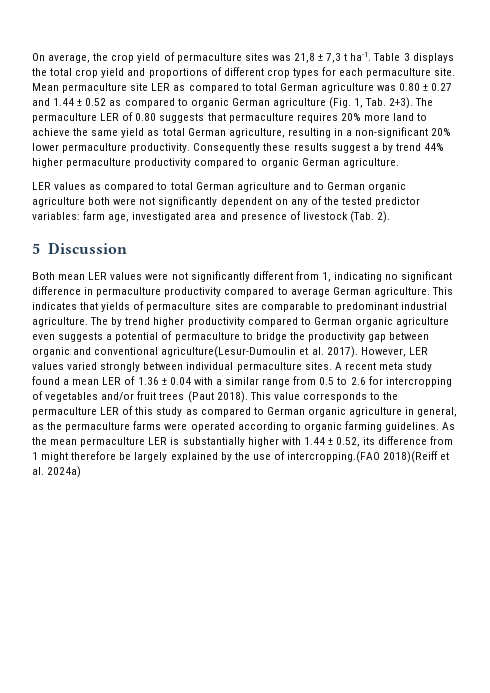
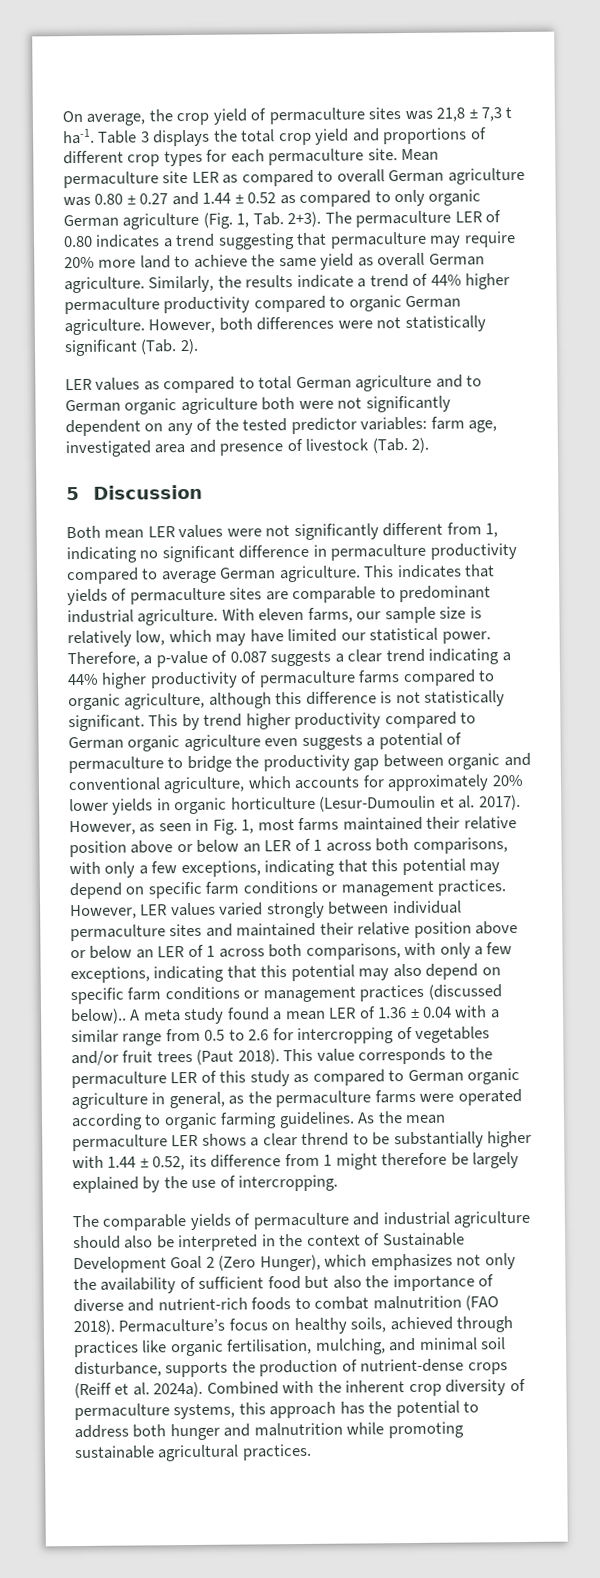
- Mean permaculture site LER as compared to total German agriculture was 0.80 ± 0.27 and 1.44 ± 0.52 as compared to organic German agriculture (Fig. 1, Tab. 2+3).
+ Mean permaculture site LER as compared to overall German agriculture was 0.80 ± 0.27 and 1.44 ± 0.52 as compared to only organic German agriculture (Fig. 1, Tab. 2+3).
- The permaculture LER of 0.80 suggests that permaculture requires 20% more land to achieve the same yield as total German agriculture, resulting in a non-significant 20% lower permaculture productivity. Consequently these results suggest a by trend 44% higher permaculture productivity compared to organic German agriculture.
+ The permaculture LER of 0.80 indicates a trend suggesting that permaculture may require 20% more land to achieve the same yield as overall German agriculture. Similarly, the results indicate a trend of 44% higher permaculture productivity compared to organic German agriculture. However, both differences were not statistically significant (Tab. 2).
- The by trend higher productivity compared to German organic agriculture even suggests a potential of permaculture to bridge the productivity gap between organic and conventional agriculture(Lesur-Dumoulin et al. 2017).
+ With eleven farms, our sample size is relatively low, which may have limited our statistical power. Therefore, a p-value of 0.087 suggests a clear trend indicating a 44% higher productivity of permaculture farms compared to organic agriculture, although this difference is not statistically significant. This by trend higher productivity compared to German organic agriculture even suggests a potential of permaculture to bridge the productivity gap between organic and conventional agriculture, which accounts for approximately 20% lower yields in organic horticulture (Lesur-Dumoulin et al. 2017). However, as seen in Fig. 1, most farms maintained their relative position above or below an LER of 1 across both comparisons, with only a few exceptions, indicating that this potential may depend on specific farm conditions or management practices.
- However, LER values varied strongly between individual permaculture sites. A recent meta study found a mean LER of 1.36 ± 0.04 with a similar range from 0.5 to 2.6 for intercropping of vegetables and/or fruit trees (Paut 2018).
+ However, LER values varied strongly between individual permaculture sites and maintained their relative position above or below an LER of 1 across both comparisons, with only a few exceptions, indicating that this potential may also depend on specific farm conditions or management practices (discussed below).. A meta study found a mean LER of 1.36 ± 0.04 with a similar range from 0.5 to 2.6 for intercropping of vegetables and/or fruit trees (Paut 2018).
- As the mean permaculture LER is substantially higher with 1.44 ± 0.52, its difference from 1 might therefore be largely explained by the use of intercropping.(FAO 2018)(Reiff et al. 2024a)
+ As the mean permaculture LER shows a clear thrend to be substantially higher with 1.44 ± 0.52, its difference from 1 might therefore be largely explained by the use of intercropping.
+ The comparable yields of permaculture and industrial agriculture should also be interpreted in the context of Sustainable Development Goal 2 (Zero Hunger), which emphasizes not only the availability of sufficient food but also the importance of diverse and nutrient-rich foods to combat malnutrition (FAO 2018). Permaculture’s focus on healthy soils, achieved through practices like organic fertilisation, mulching, and minimal soil disturbance, supports the production of nutrient-dense crops (Reiff et al. 2024a). Combined with the inherent crop diversity of permaculture systems, this approach has the potential to address both hunger and malnutrition while promoting sustainable agricultural practices.

